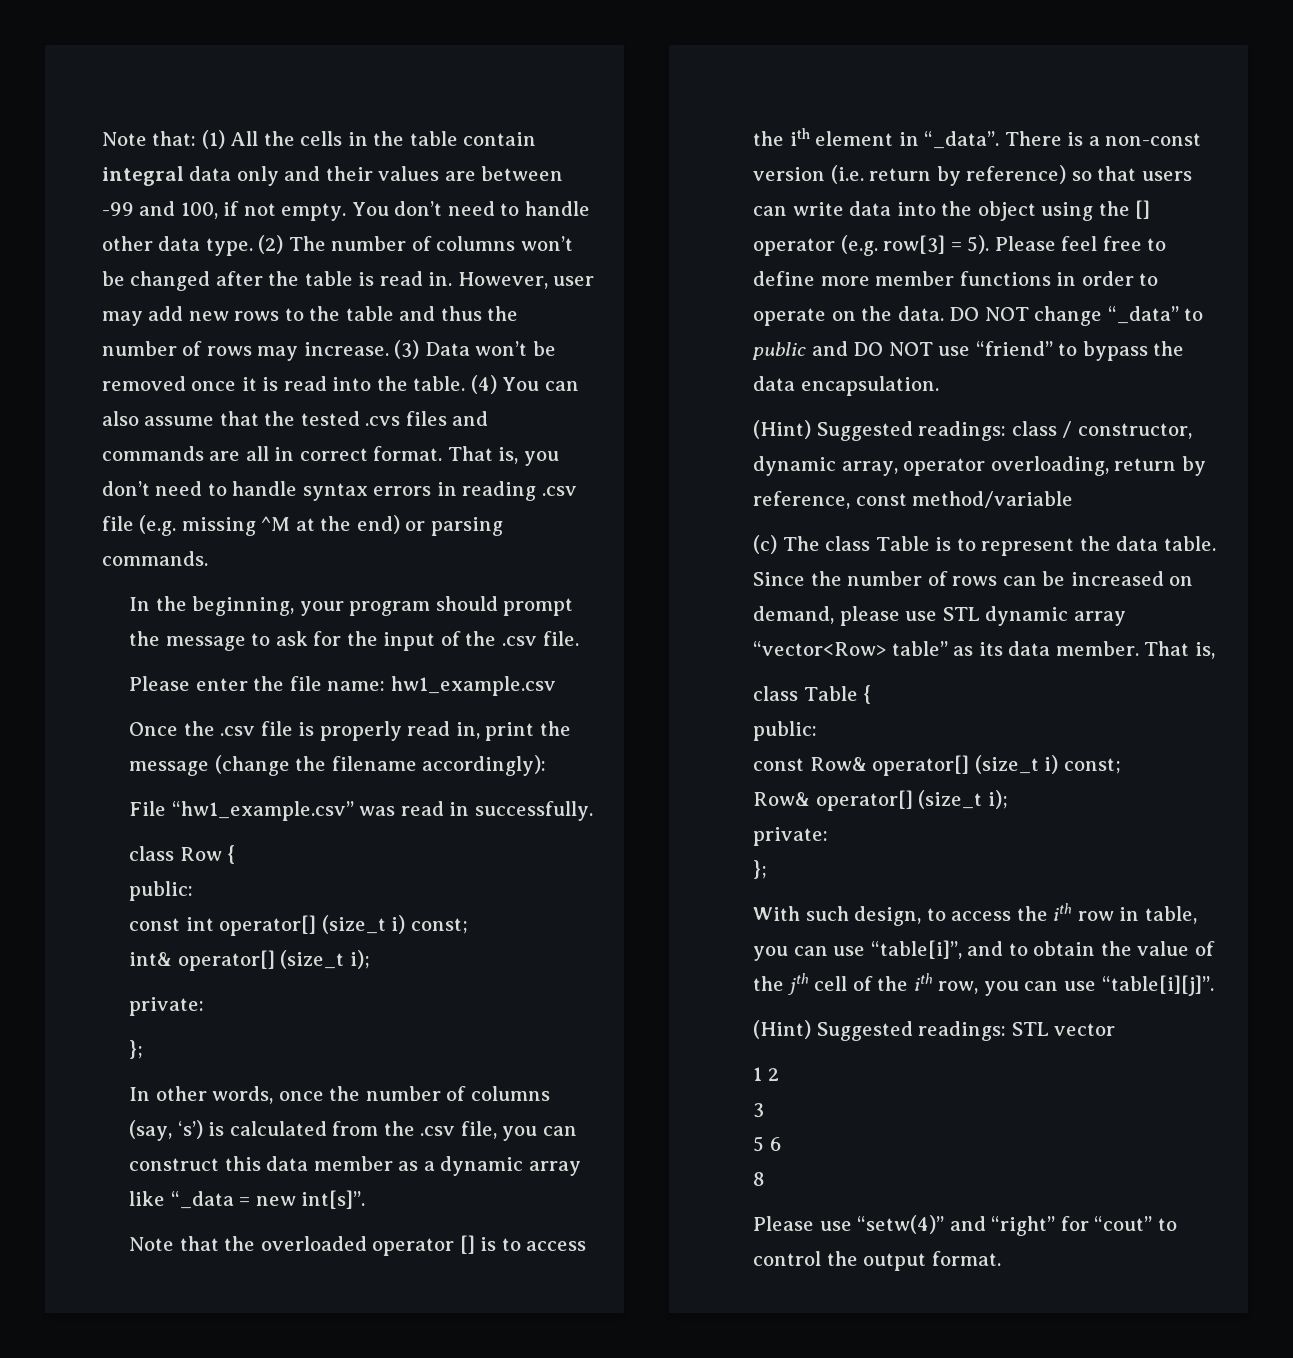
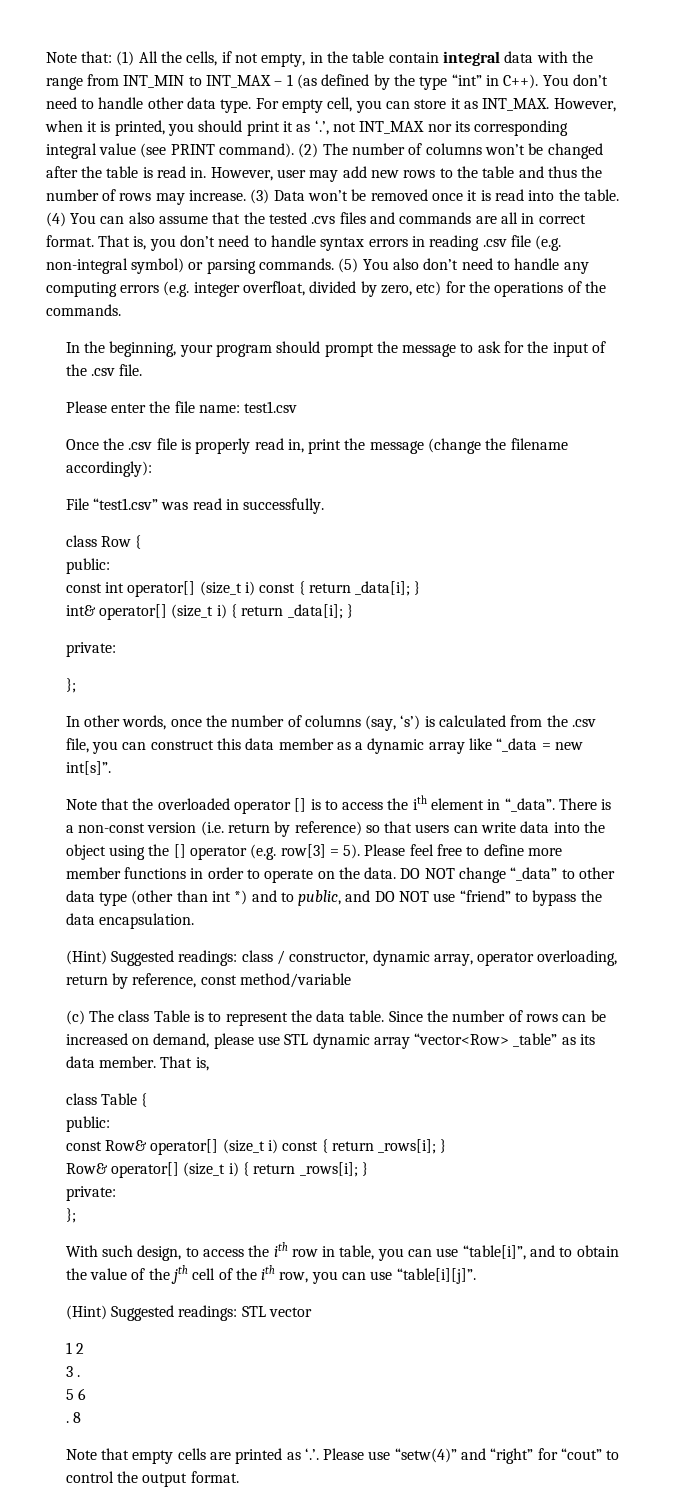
- Note that: (1) All the cells in the table contain integral data only and their values are between -99 and 100, if not empty.
+ Note that: (1) All the cells, if not empty, in the table contain integral data with the range from INT_MIN to INT_MAX – 1 (as defined by the type “int” in C++).
+ For empty cell, you can store it as INT_MAX. However, when it is printed, you should print it as ‘.’, not INT_MAX nor its corresponding integral value (see PRINT command).
- That is, you don’t need to handle syntax errors in reading .csv file (e.g. missing ^M at the end) or parsing commands.
+ That is, you don’t need to handle syntax errors in reading .csv file (e.g. non-integral symbol) or parsing commands. (5) You also don’t need to handle any computing errors (e.g. integer overfloat, divided by zero, etc) for the operations of the commands.
- Please enter the file name: hw1_example.csv
+ Please enter the file name: test1.csv
- File “hw1_example.csv” was read in successfully.
+ File “test1.csv” was read in successfully.
- const int operator[] (size_t i) const;
- int& operator[] (size_t i);
+ const int operator[] (size_t i) const { return _data[i]; }
+ int& operator[] (size_t i) { return _data[i]; }
- DO NOT change “_data” to public and DO NOT use “friend” to bypass the data encapsulation.
+ DO NOT change “_data” to other data type (other than int *) and to public, and DO NOT use “friend” to bypass the data encapsulation.
- Since the number of rows can be increased on demand, please use STL dynamic array “vector<Row> table” as its data member.
+ Since the number of rows can be increased on demand, please use STL dynamic array “vector<Row> _table” as its data member.
- const Row& operator[] (size_t i) const;
- Row& operator[] (size_t i);
+ const Row& operator[] (size_t i) const { return _rows[i]; }
+ Row& operator[] (size_t i) { return _rows[i]; }
- 3
+ 3 .
  5 6
- 8
+ . 8
- Please use “setw(4)” and “right” for “cout” to control the output format.
+ Note that empty cells are printed as ‘.’. Please use “setw(4)” and “right” for “cout” to control the output format.

